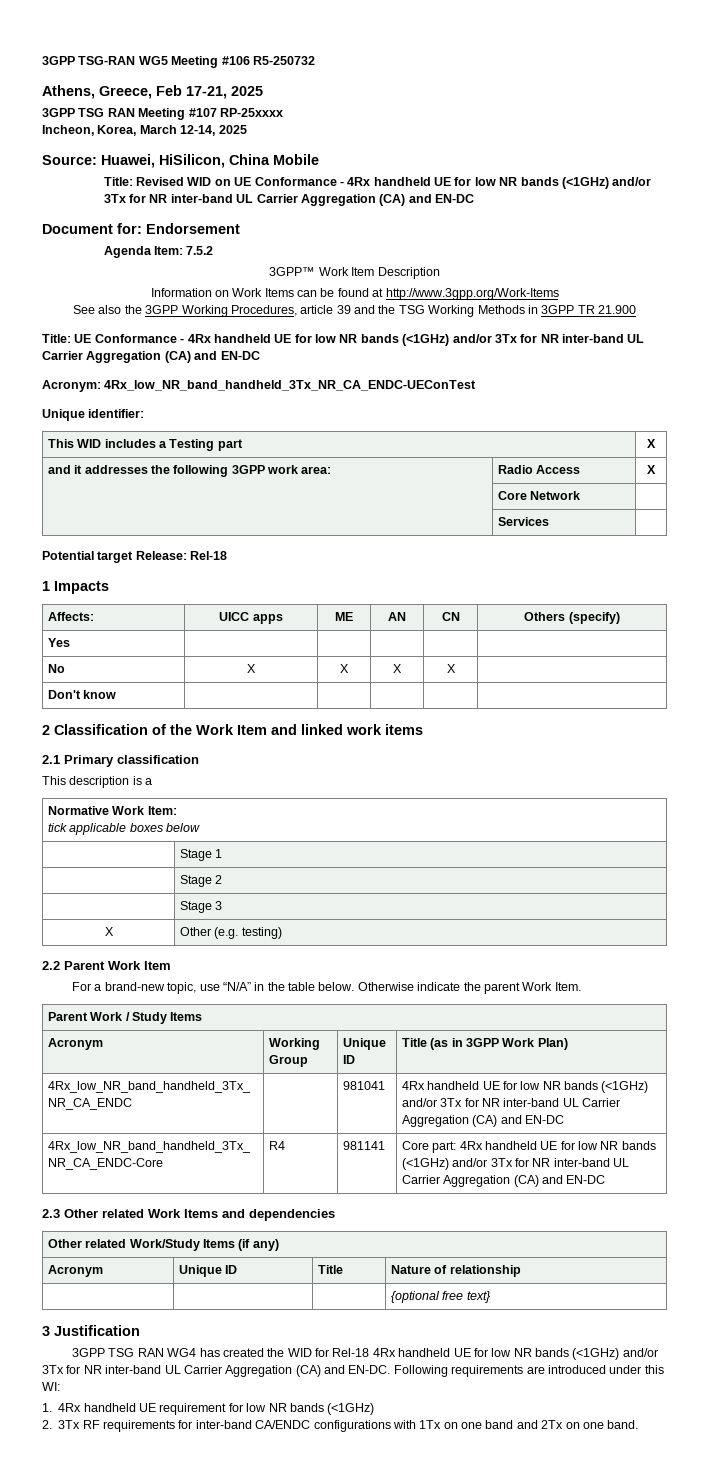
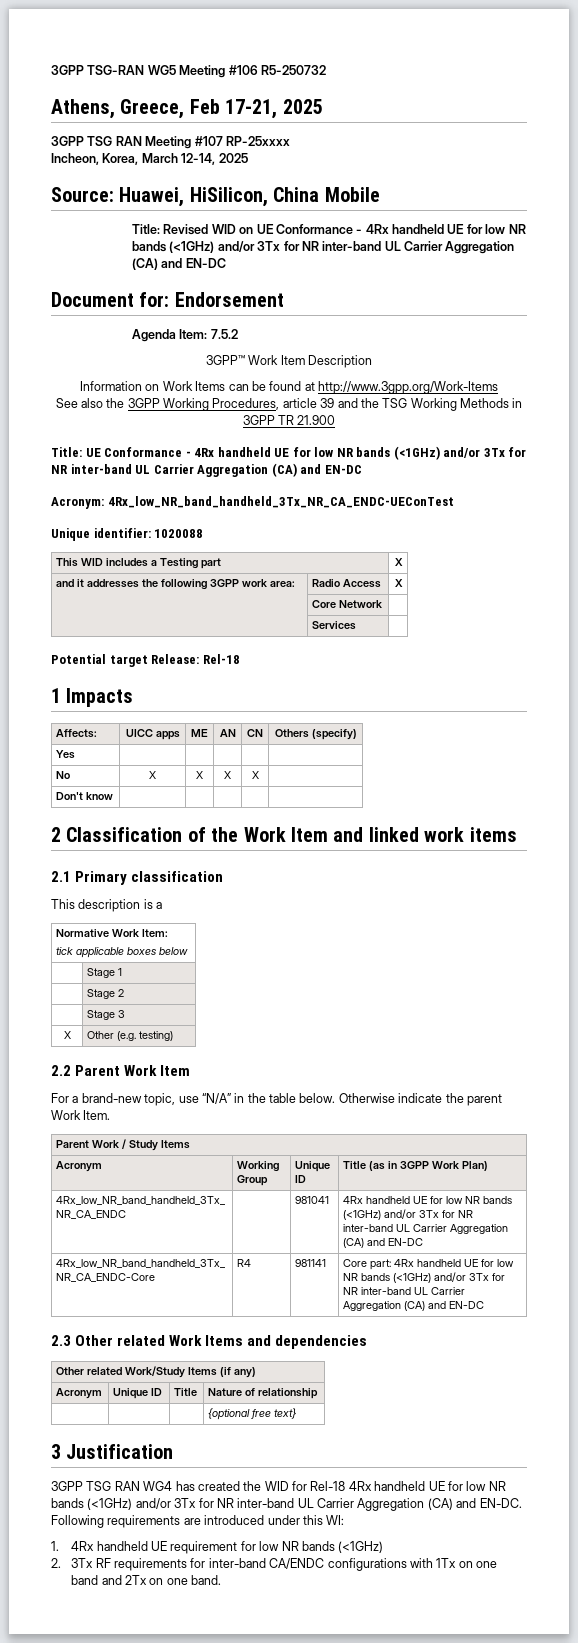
- Unique identifier:
+ Unique identifier: 1020088

